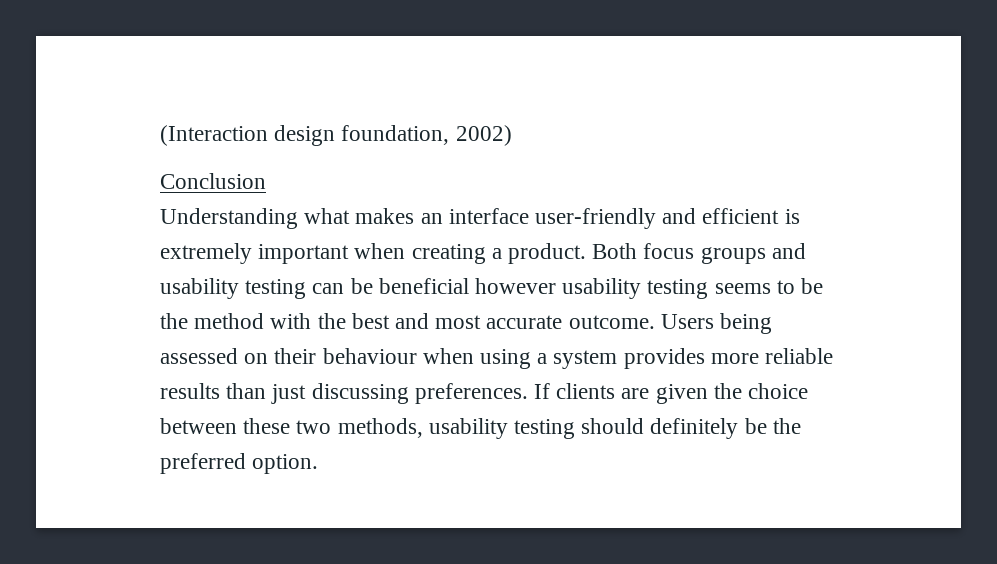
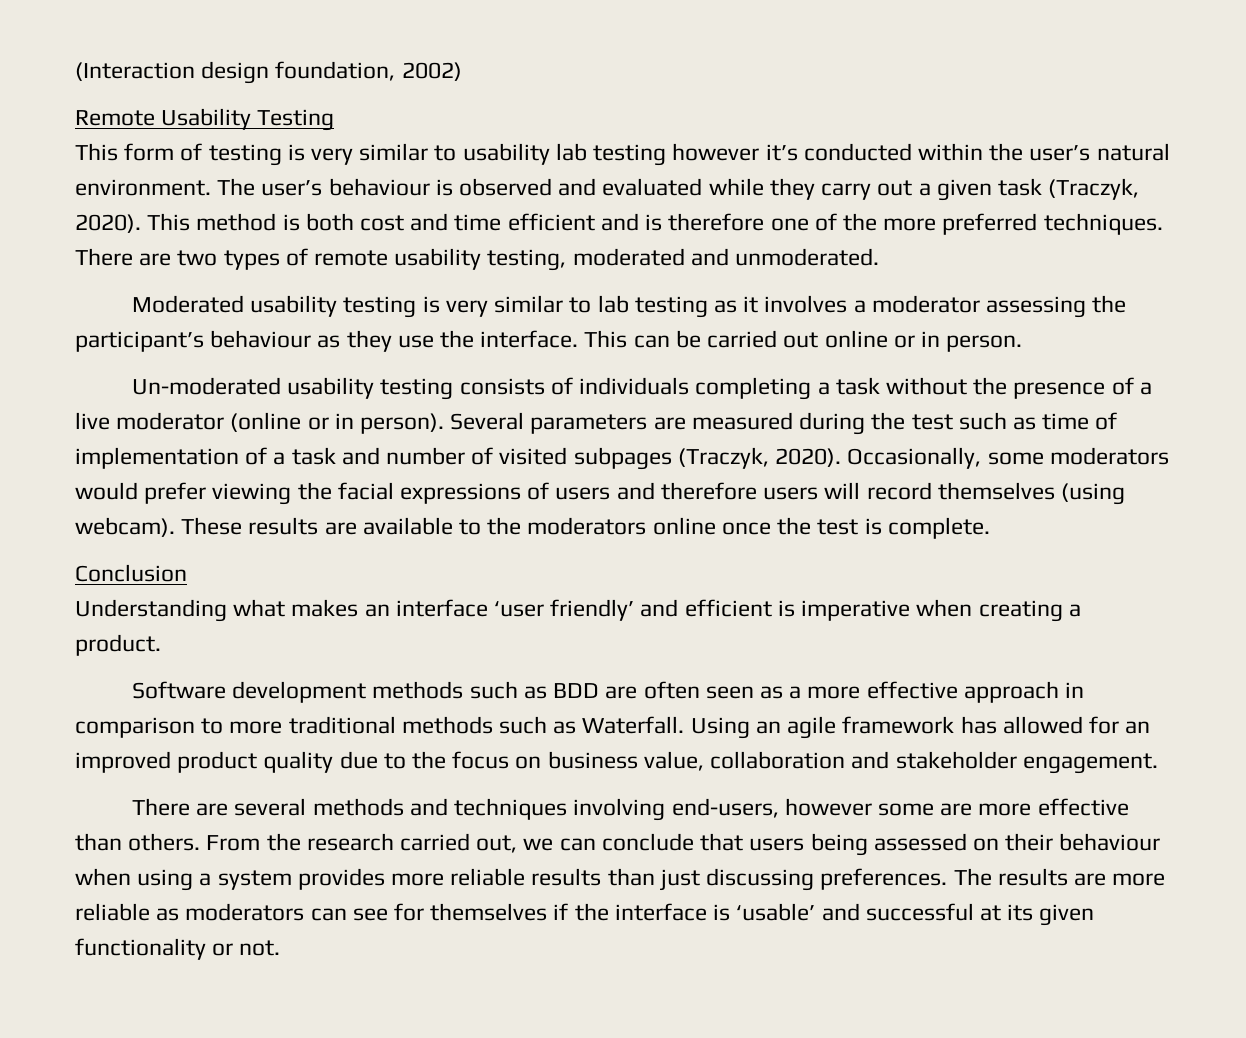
+ Remote Usability Testing
+ This form of testing is very similar to usability lab testing however it’s conducted within the user’s natural environment. The user’s behaviour is observed and evaluated while they carry out a given task (Traczyk, 2020). This method is both cost and time efficient and is therefore one of the more preferred techniques. There are two types of remote usability testing, moderated and unmoderated.
+ Moderated usability testing is very similar to lab testing as it involves a moderator assessing the participant’s behaviour as they use the interface. This can be carried out online or in person.
+ Un-moderated usability testing consists of individuals completing a task without the presence of a live moderator (online or in person). Several parameters are measured during the test such as time of implementation of a task and number of visited subpages (Traczyk, 2020). Occasionally, some moderators would prefer viewing the facial expressions of users and therefore users will record themselves (using webcam). These results are available to the moderators online once the test is complete.
- Understanding what makes an interface user-friendly and efficient is extremely important when creating a product. Both focus groups and usability testing can be beneficial however usability testing seems to be the method with the best and most accurate outcome. Users being assessed on their behaviour when using a system provides more reliable results than just discussing preferences.
+ Understanding what makes an interface ‘user friendly’ and efficient is imperative when creating a product.
+ Software development methods such as BDD are often seen as a more effective approach in comparison to more traditional methods such as Waterfall. Using an agile framework has allowed for an improved product quality due to the focus on business value, collaboration and stakeholder engagement.
+ There are several methods and techniques involving end-users, however some are more effective than others. From the research carried out, we can conclude that users being assessed on their behaviour when using a system provides more reliable results than just discussing preferences.
- If clients are given the choice between these two methods, usability testing should definitely be the preferred option.
+ The results are more reliable as moderators can see for themselves if the interface is ‘usable’ and successful at its given functionality or not.

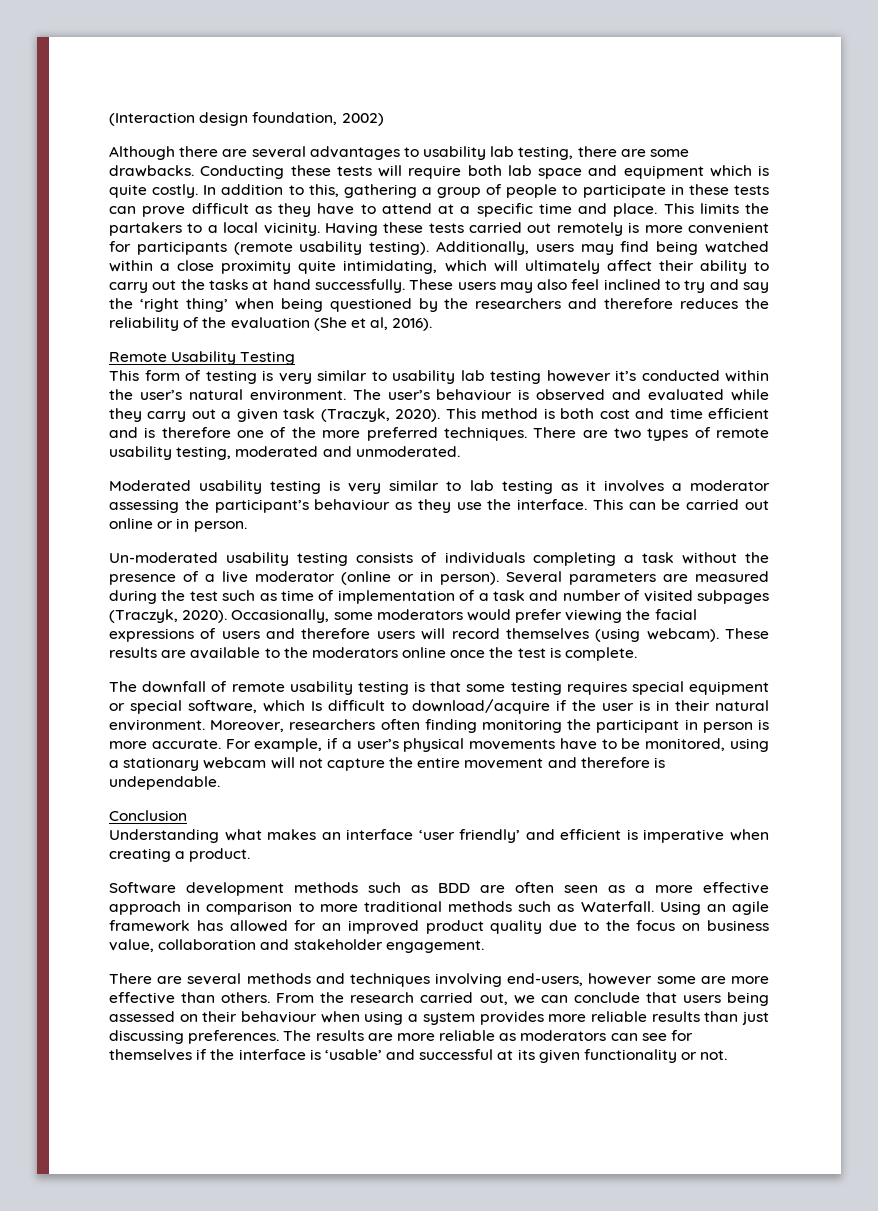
+ Although there are several advantages to usability lab testing, there are some drawbacks. Conducting these tests will require both lab space and equipment which is quite costly. In addition to this, gathering a group of people to participate in these tests can prove difficult as they have to attend at a specific time and place. This limits the partakers to a local vicinity. Having these tests carried out remotely is more convenient for participants (remote usability testing). Additionally, users may find being watched within a close proximity quite intimidating, which will ultimately affect their ability to carry out the tasks at hand successfully. These users may also feel inclined to try and say the ‘right thing’ when being questioned by the researchers and therefore reduces the reliability of the evaluation (She et al, 2016).
+ The downfall of remote usability testing is that some testing requires special equipment or special software, which Is difficult to download/acquire if the user is in their natural environment. Moreover, researchers often finding monitoring the participant in person is more accurate. For example, if a user’s physical movements have to be monitored, using a stationary webcam will not capture the entire movement and therefore is undependable.

